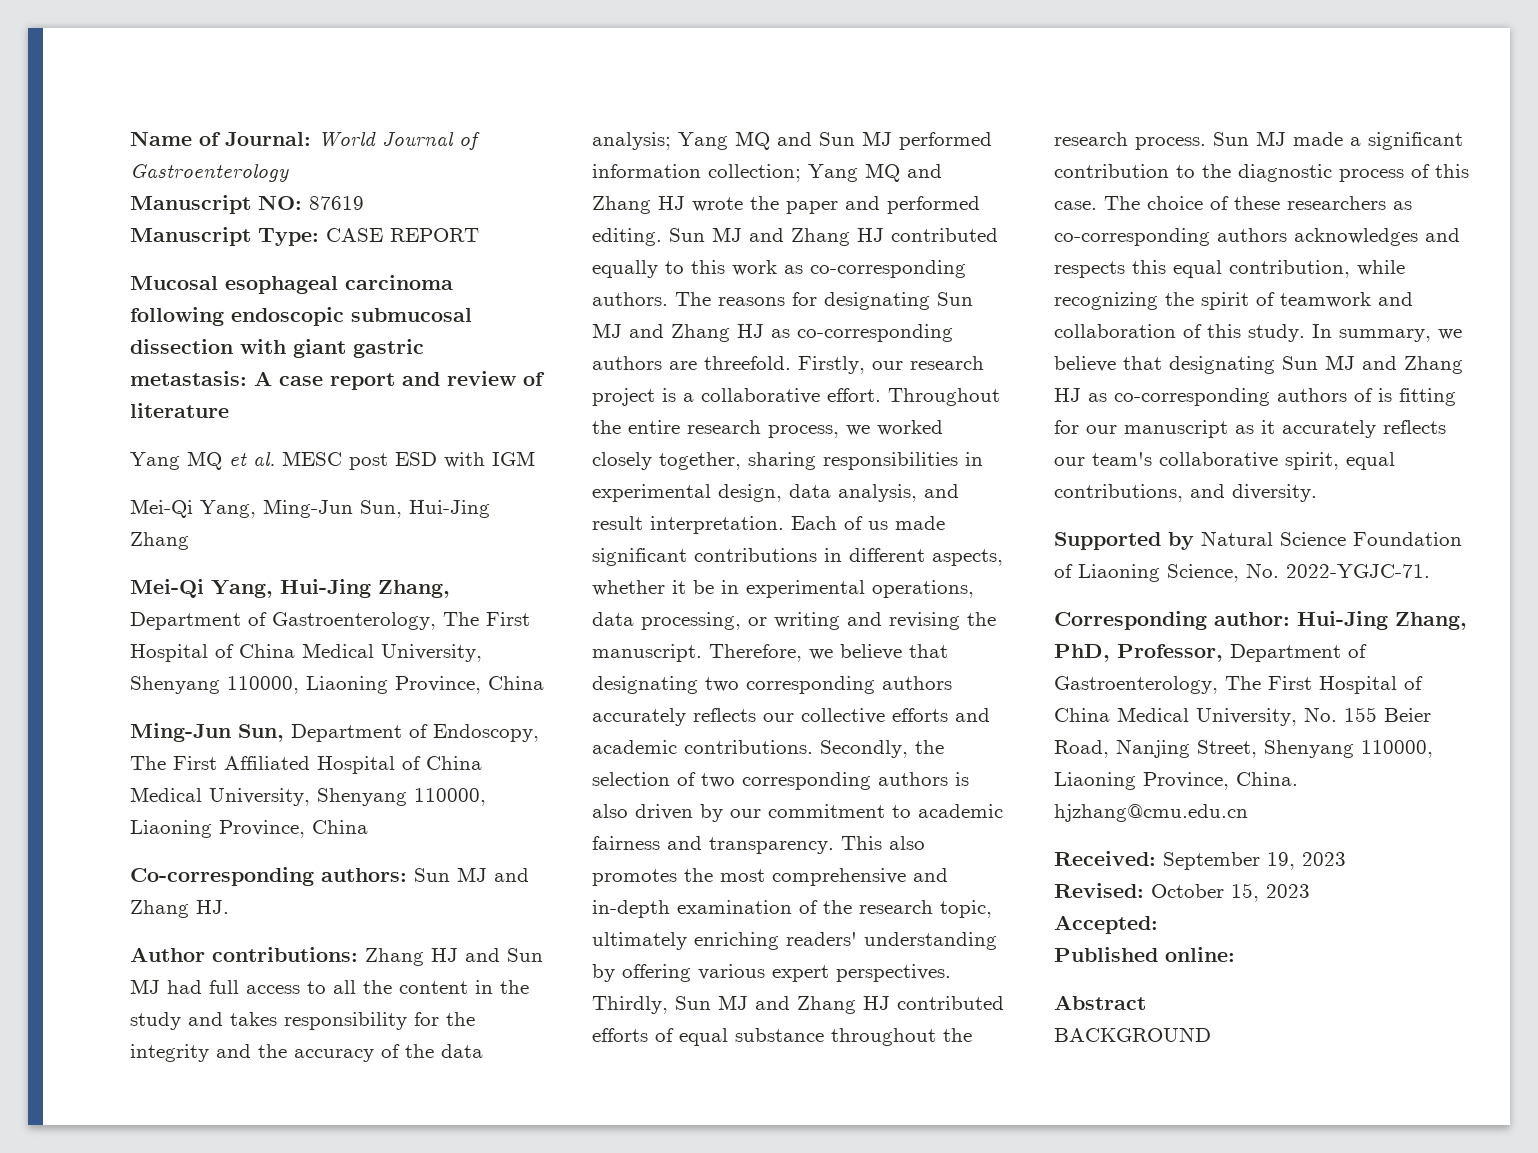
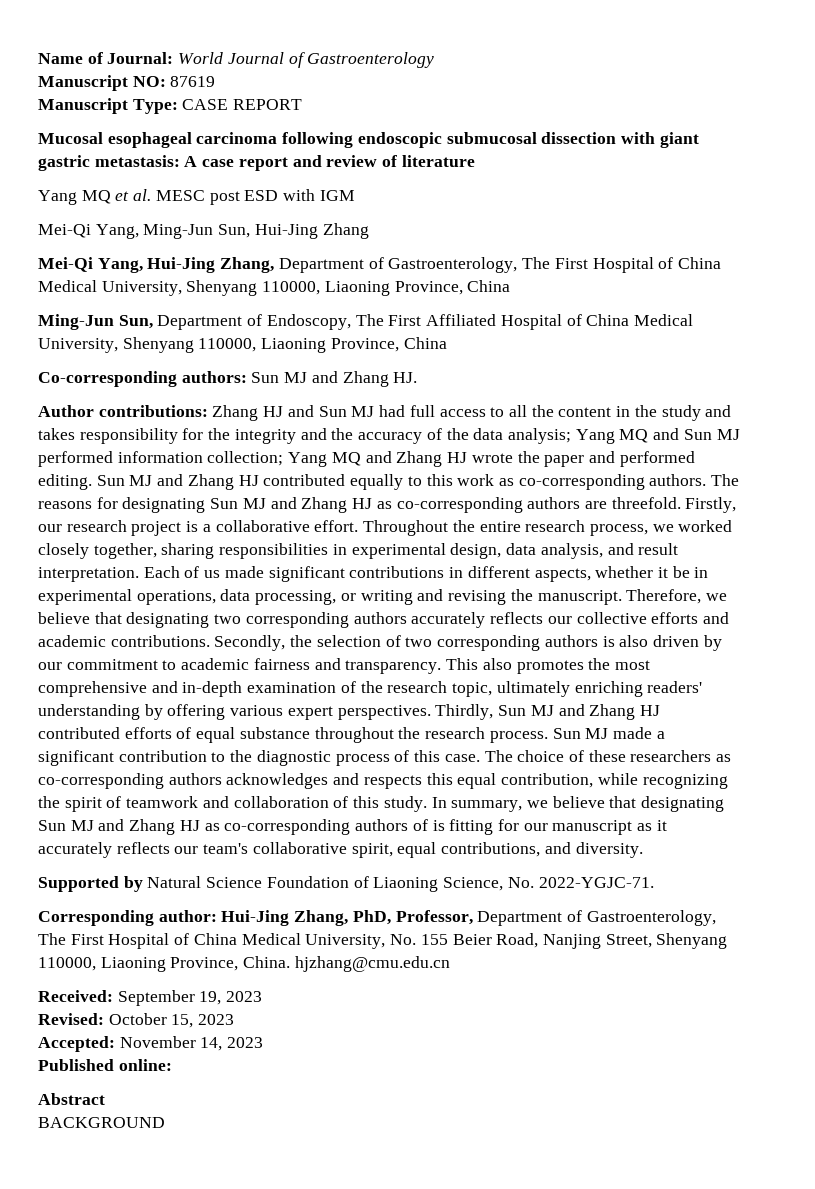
- Accepted:
+ Accepted: November 14, 2023

